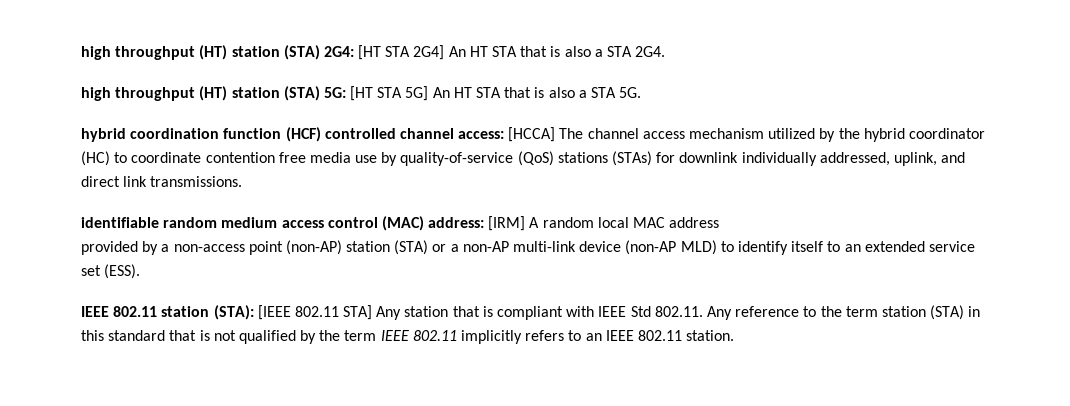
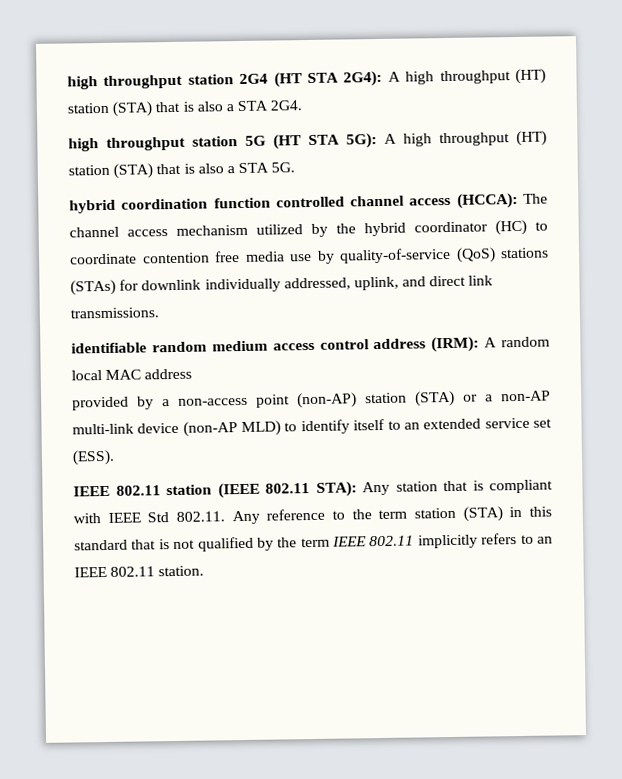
- high throughput (HT) station (STA) 2G4: [HT STA 2G4] An HT STA that is also a STA 2G4.
+ high throughput station 2G4 (HT STA 2G4): A high throughput (HT) station (STA) that is also a STA 2G4.
- high throughput (HT) station (STA) 5G: [HT STA 5G] An HT STA that is also a STA 5G.
+ high throughput station 5G (HT STA 5G): A high throughput (HT) station (STA) that is also a STA 5G.
- hybrid coordination function (HCF) controlled channel access: [HCCA] The channel access mechanism utilized by the hybrid coordinator (HC) to coordinate contention free media use by quality-of-service (QoS) stations (STAs) for downlink individually addressed, uplink, and direct link transmissions.
+ hybrid coordination function controlled channel access (HCCA): The channel access mechanism utilized by the hybrid coordinator (HC) to coordinate contention free media use by quality-of-service (QoS) stations (STAs) for downlink individually addressed, uplink, and direct link transmissions.
- identifiable random medium access control (MAC) address: [IRM] A random local MAC address
+ identifiable random medium access control address (IRM): A random local MAC address
- IEEE 802.11 station (STA): [IEEE 802.11 STA] Any station that is compliant with IEEE Std 802.11. Any reference to the term station (STA) in this standard that is not qualified by the term IEEE 802.11 implicitly refers to an IEEE 802.11 station.
+ IEEE 802.11 station (IEEE 802.11 STA): Any station that is compliant with IEEE Std 802.11. Any reference to the term station (STA) in this standard that is not qualified by the term IEEE 802.11 implicitly refers to an IEEE 802.11 station.

